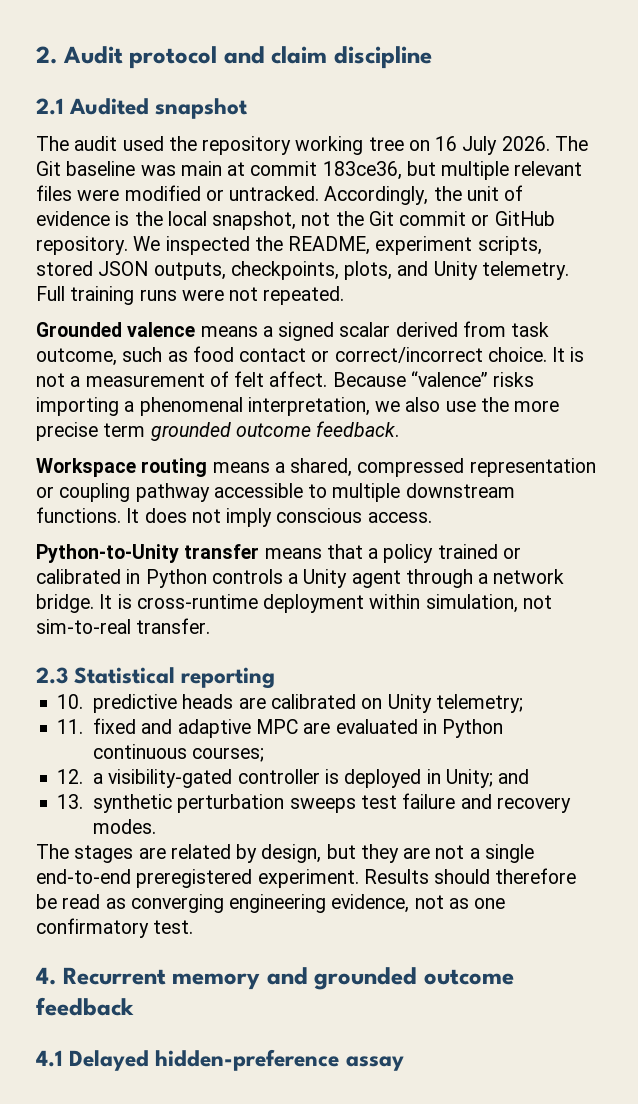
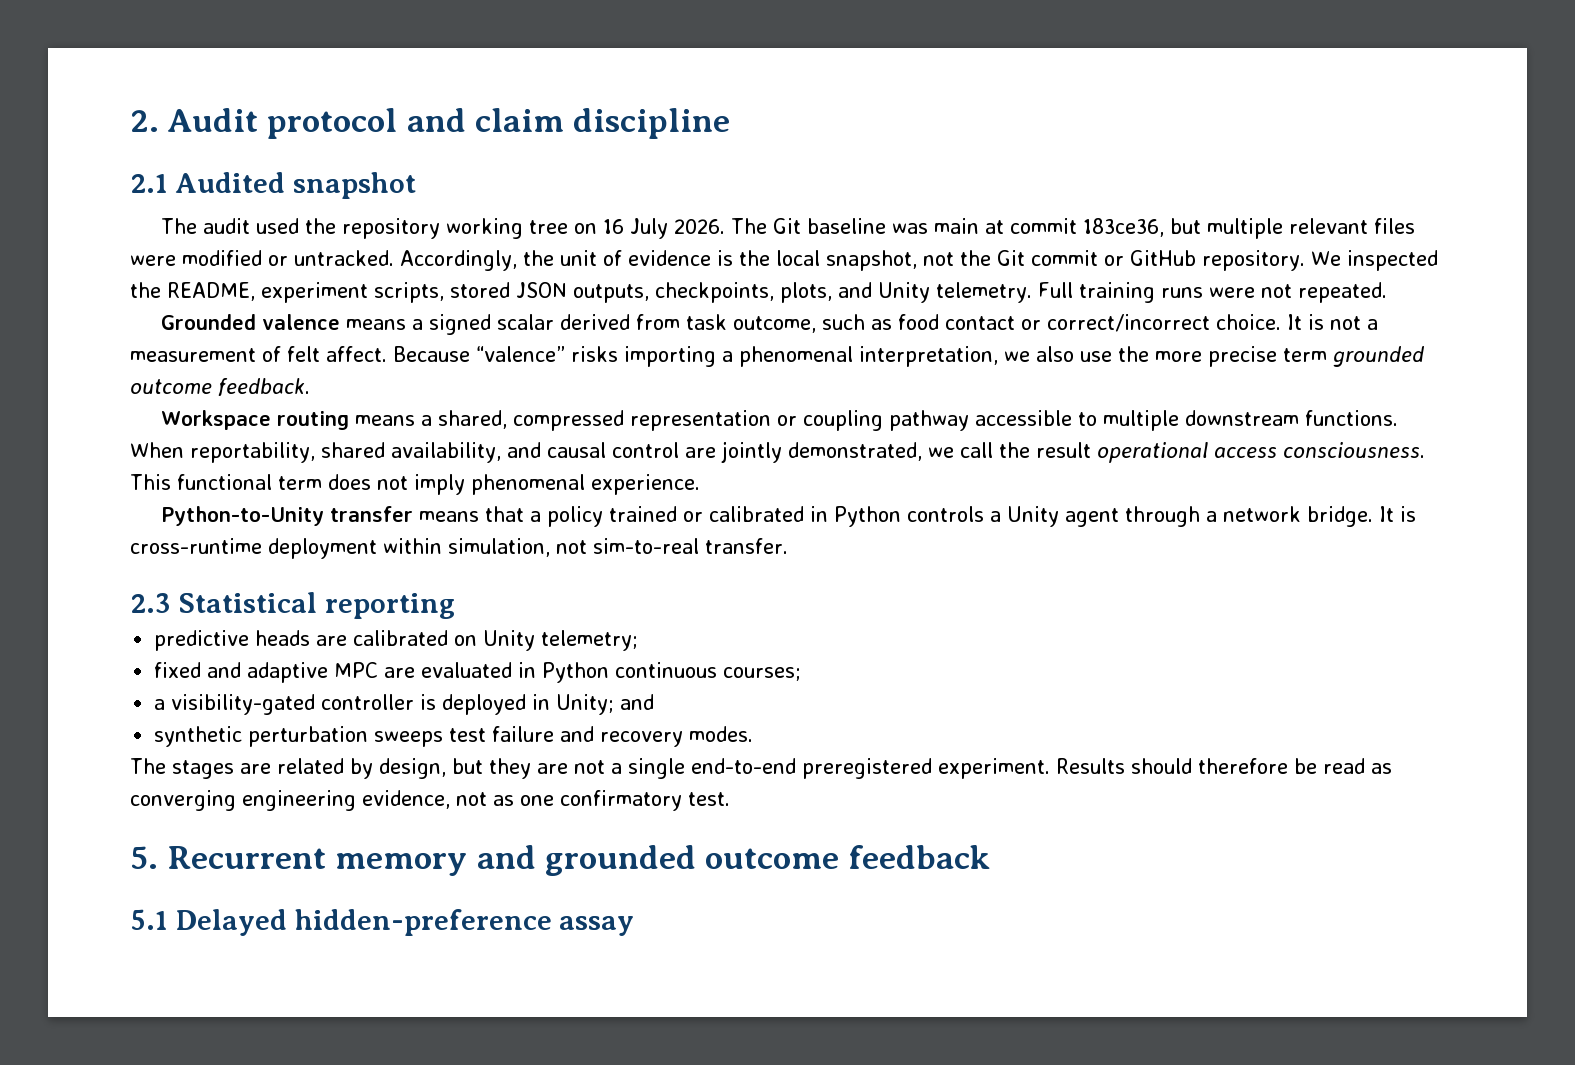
- It does not imply conscious access.
+ When reportability, shared availability, and causal control are jointly demonstrated, we call the result operational access consciousness. This functional term does not imply phenomenal experience.
- 10. predictive heads are calibrated on Unity telemetry;
+ predictive heads are calibrated on Unity telemetry;
- 11. fixed and adaptive MPC are evaluated in Python continuous courses;
+ fixed and adaptive MPC are evaluated in Python continuous courses;
- 12. a visibility-gated controller is deployed in Unity; and
+ a visibility-gated controller is deployed in Unity; and
- 13. synthetic perturbation sweeps test failure and recovery modes.
+ synthetic perturbation sweeps test failure and recovery modes.
- 4. Recurrent memory and grounded outcome feedback
+ 5. Recurrent memory and grounded outcome feedback
- 4.1 Delayed hidden-preference assay
+ 5.1 Delayed hidden-preference assay

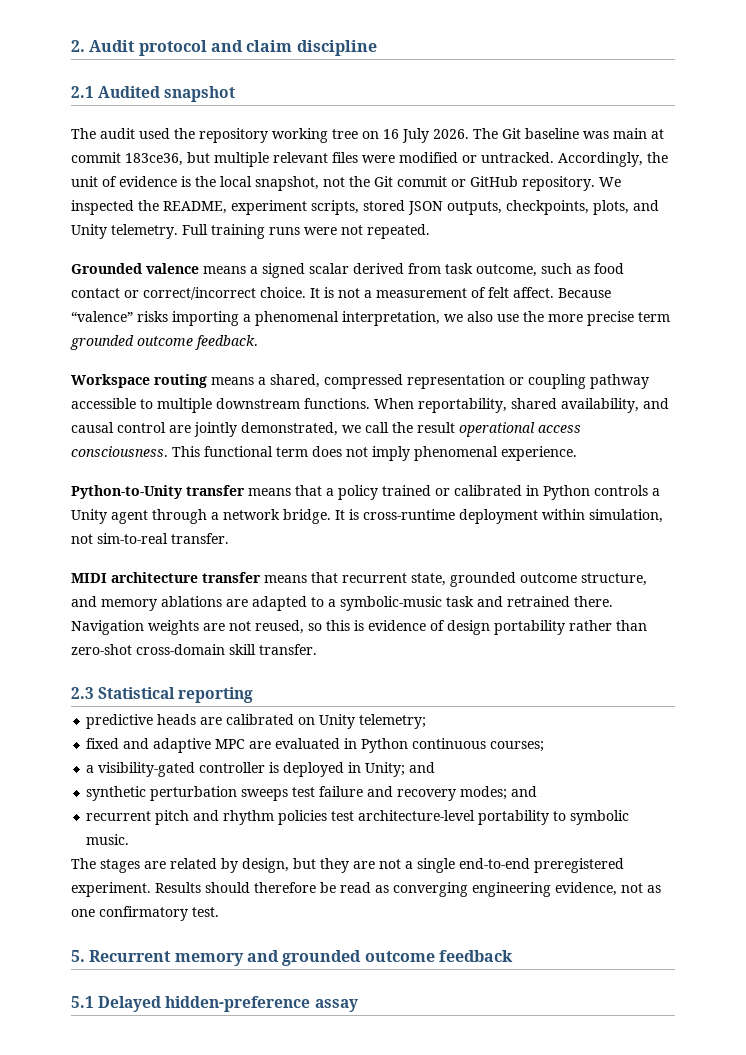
+ MIDI architecture transfer means that recurrent state, grounded outcome structure, and memory ablations are adapted to a symbolic-music task and retrained there. Navigation weights are not reused, so this is evidence of design portability rather than zero-shot cross-domain skill transfer.
- synthetic perturbation sweeps test failure and recovery modes.
+ synthetic perturbation sweeps test failure and recovery modes; and
+ recurrent pitch and rhythm policies test architecture-level portability to symbolic music.

